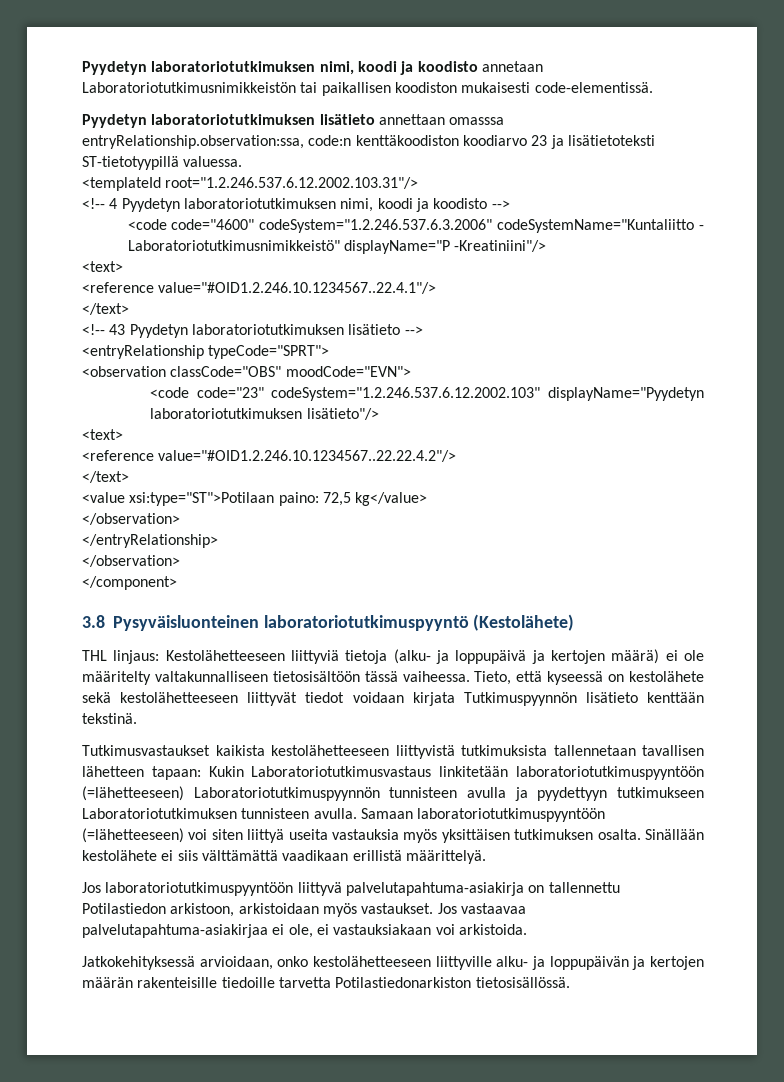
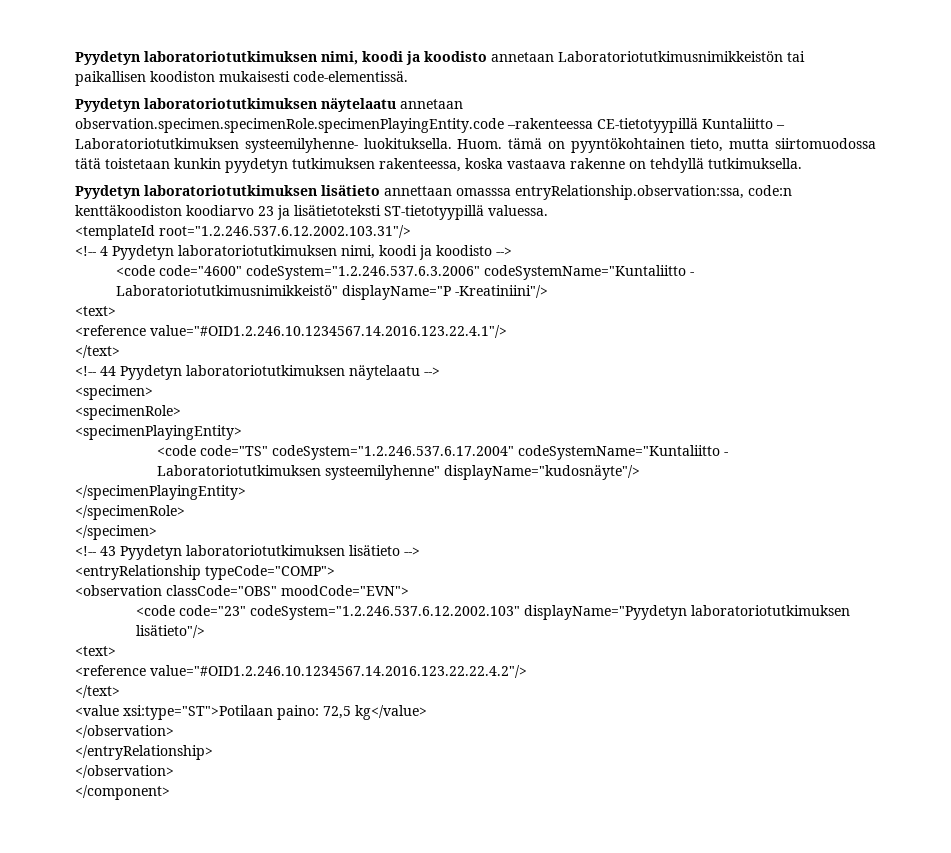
+ Pyydetyn laboratoriotutkimuksen näytelaatu annetaan observation.specimen.specimenRole.specimenPlayingEntity.code –rakenteessa CE-tietotyypillä Kuntaliitto – Laboratoriotutkimuksen systeemilyhenne- luokituksella. Huom. tämä on pyyntökohtainen tieto, mutta siirtomuodossa tätä toistetaan kunkin pyydetyn tutkimuksen rakenteessa, koska vastaava rakenne on tehdyllä tutkimuksella.
- <reference value="#OID1.2.246.10.1234567..22.4.1"/>
+ <reference value="#OID1.2.246.10.1234567.14.2016.123.22.4.1"/>
  </text>
+ <!-- 44 Pyydetyn laboratoriotutkimuksen näytelaatu -->
+ <specimen>
+ <specimenRole>
+ <specimenPlayingEntity>
+ <code code="TS" codeSystem="1.2.246.537.6.17.2004" codeSystemName="Kuntaliitto - Laboratoriotutkimuksen systeemilyhenne" displayName="kudosnäyte"/>
+ </specimenPlayingEntity>
+ </specimenRole>
+ </specimen>
- <entryRelationship typeCode="SPRT">
+ <entryRelationship typeCode="COMP">
- <reference value="#OID1.2.246.10.1234567..22.22.4.2"/>
+ <reference value="#OID1.2.246.10.1234567.14.2016.123.22.22.4.2"/>
- 3.8 Pysyväisluonteinen laboratoriotutkimuspyyntö (Kestolähete)
- THL linjaus: Kestolähetteeseen liittyviä tietoja (alku- ja loppupäivä ja kertojen määrä) ei ole määritelty valtakunnalliseen tietosisältöön tässä vaiheessa. Tieto, että kyseessä on kestolähete sekä kestolähetteeseen liittyvät tiedot voidaan kirjata Tutkimuspyynnön lisätieto kenttään tekstinä.
- Tutkimusvastaukset kaikista kestolähetteeseen liittyvistä tutkimuksista tallennetaan tavallisen lähetteen tapaan: Kukin Laboratoriotutkimusvastaus linkitetään laboratoriotutkimuspyyntöön (=lähetteeseen) Laboratoriotutkimuspyynnön tunnisteen avulla ja pyydettyyn tutkimukseen Laboratoriotutkimuksen tunnisteen avulla. Samaan laboratoriotutkimuspyyntöön (=lähetteeseen) voi siten liittyä useita vastauksia myös yksittäisen tutkimuksen osalta. Sinällään kestolähete ei siis välttämättä vaadikaan erillistä määrittelyä.
- Jos laboratoriotutkimuspyyntöön liittyvä palvelutapahtuma-asiakirja on tallennettu Potilastiedon arkistoon, arkistoidaan myös vastaukset. Jos vastaavaa palvelutapahtuma-asiakirjaa ei ole, ei vastauksiakaan voi arkistoida.
- Jatkokehityksessä arvioidaan, onko kestolähetteeseen liittyville alku- ja loppupäivän ja kertojen määrän rakenteisille tiedoille tarvetta Potilastiedonarkiston tietosisällössä.

